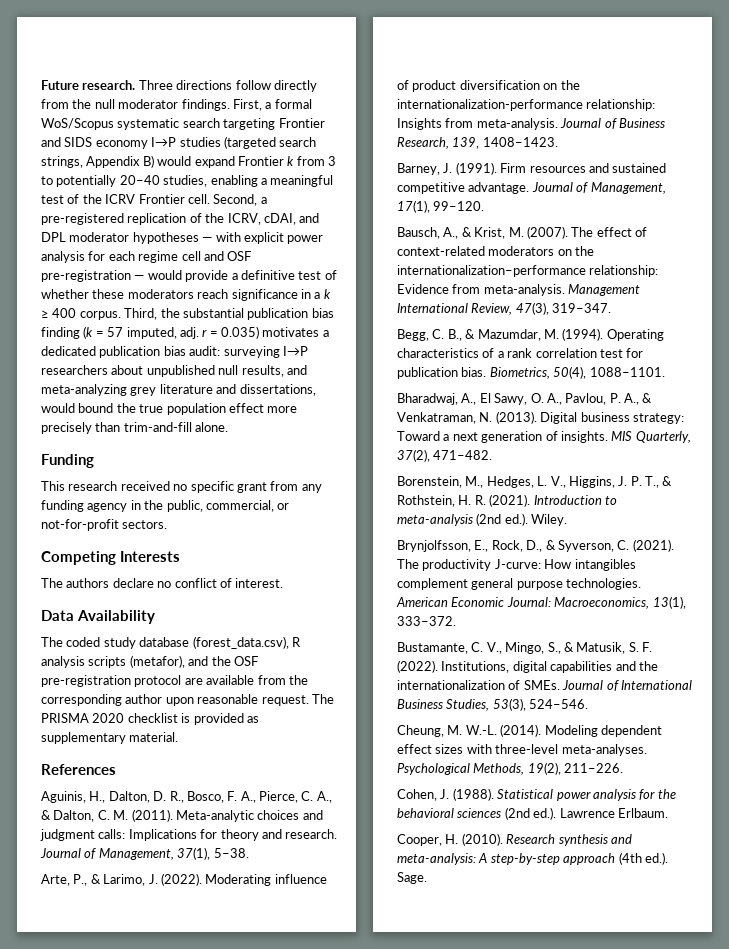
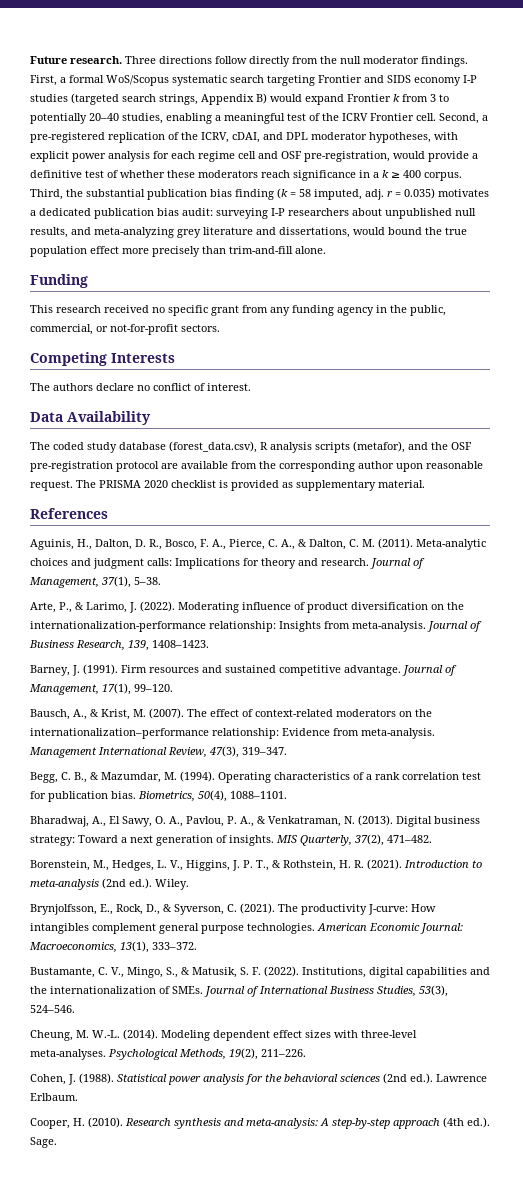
- First, a formal WoS/Scopus systematic search targeting Frontier and SIDS economy I→P studies (targeted search strings, Appendix B) would expand Frontier k from 3 to potentially 20–40 studies, enabling a meaningful test of the ICRV Frontier cell.
+ First, a formal WoS/Scopus systematic search targeting Frontier and SIDS economy I-P studies (targeted search strings, Appendix B) would expand Frontier k from 3 to potentially 20–40 studies, enabling a meaningful test of the ICRV Frontier cell.
- Second, a pre-registered replication of the ICRV, cDAI, and DPL moderator hypotheses — with explicit power analysis for each regime cell and OSF pre-registration — would provide a definitive test of whether these moderators reach significance in a k ≥ 400 corpus.
+ Second, a pre-registered replication of the ICRV, cDAI, and DPL moderator hypotheses, with explicit power analysis for each regime cell and OSF pre-registration, would provide a definitive test of whether these moderators reach significance in a k ≥ 400 corpus.
- Third, the substantial publication bias finding (k = 57 imputed, adj. r = 0.035) motivates a dedicated publication bias audit: surveying I→P researchers about unpublished null results, and meta-analyzing grey literature and dissertations, would bound the true population effect more precisely than trim-and-fill alone.
+ Third, the substantial publication bias finding (k = 58 imputed, adj. r = 0.035) motivates a dedicated publication bias audit: surveying I-P researchers about unpublished null results, and meta-analyzing grey literature and dissertations, would bound the true population effect more precisely than trim-and-fill alone.

